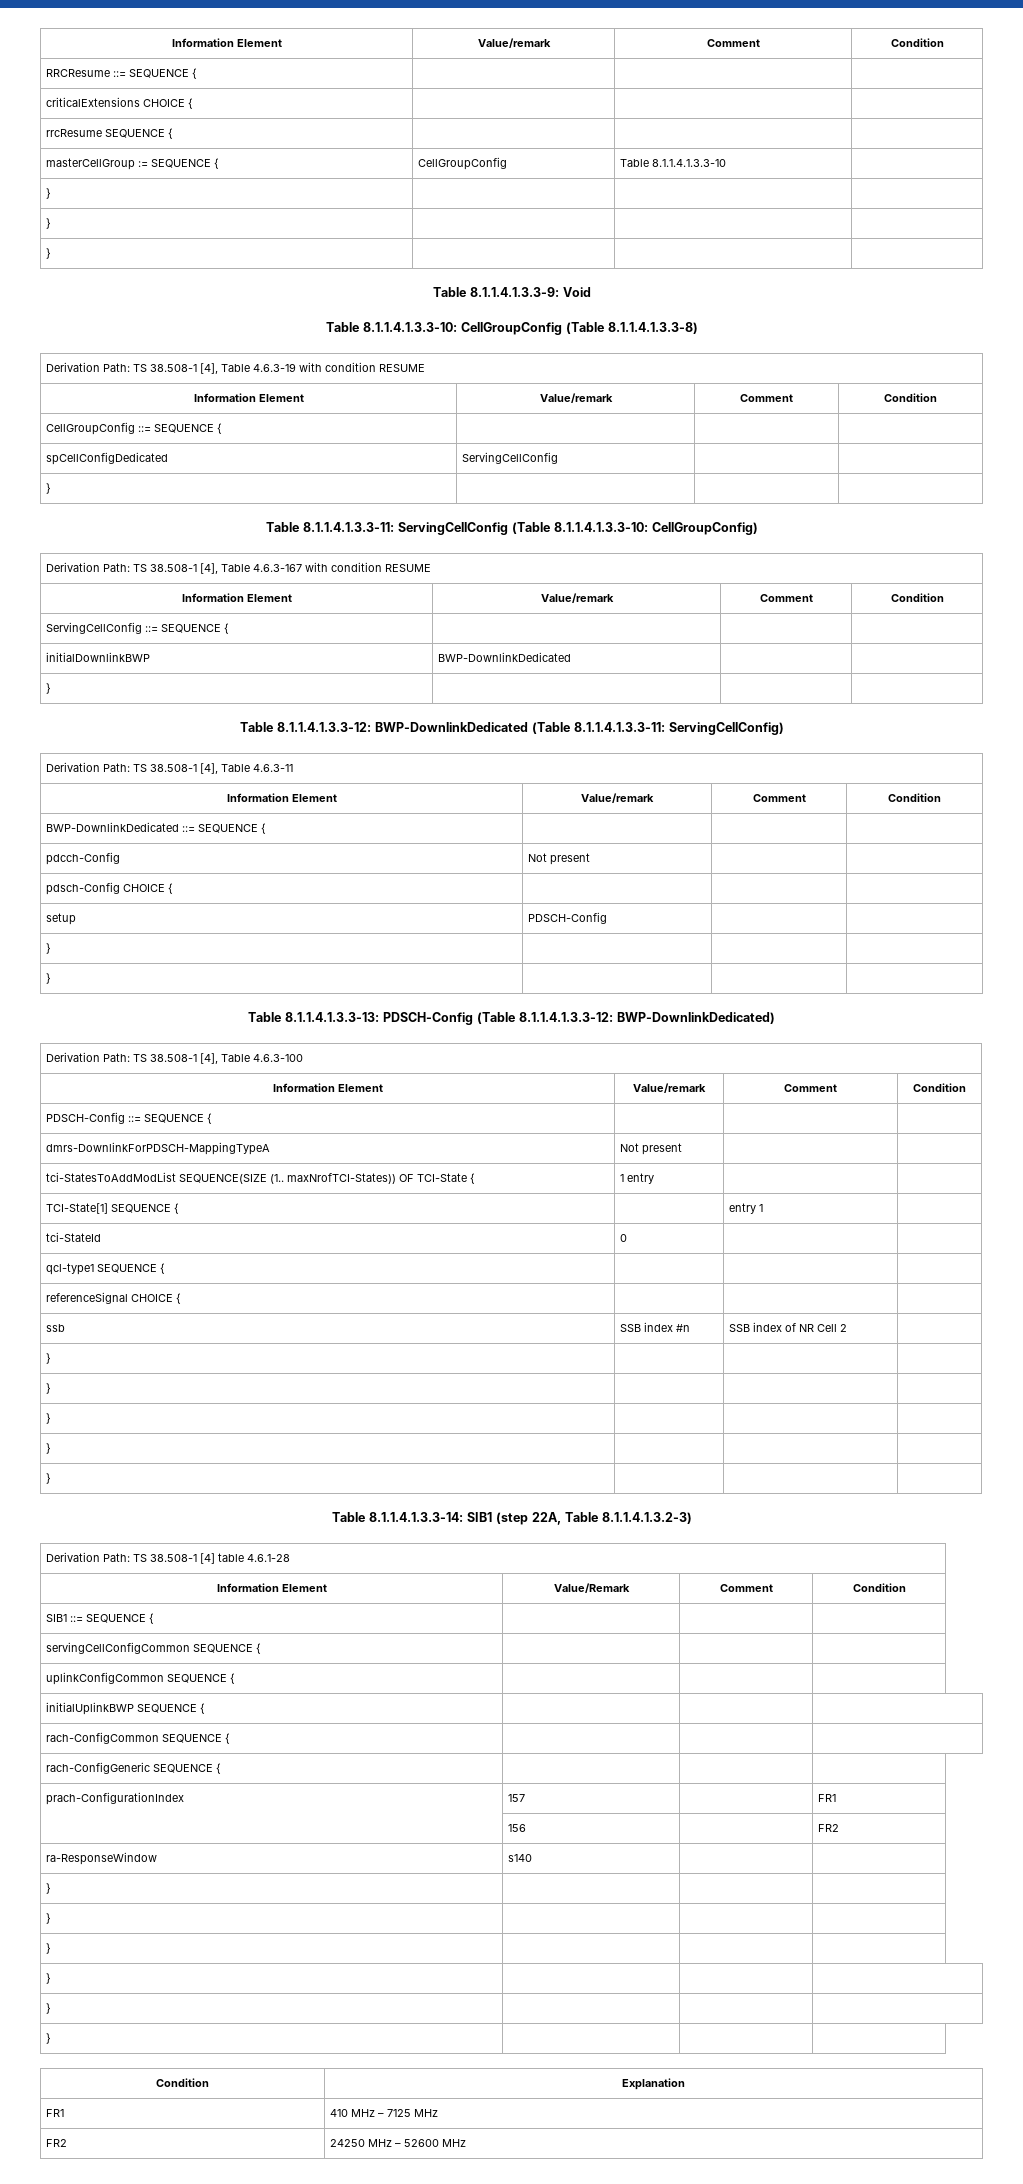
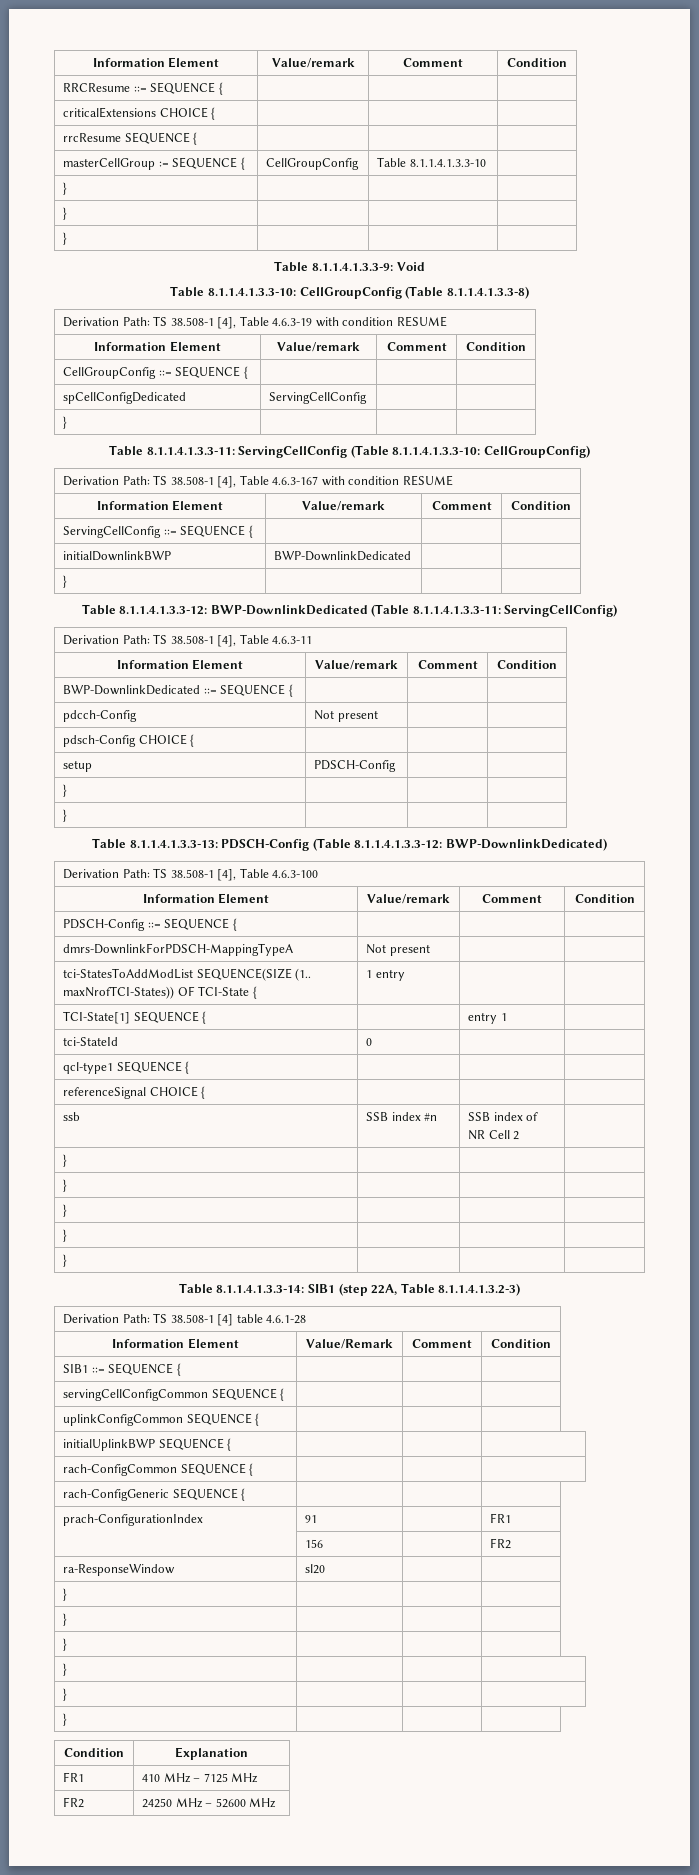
- prach-ConfigurationIndex | 157 | | FR1
+ prach-ConfigurationIndex | 91 | | FR1
- ra-ResponseWindow | s140 | |
+ ra-ResponseWindow | sl20 | |

